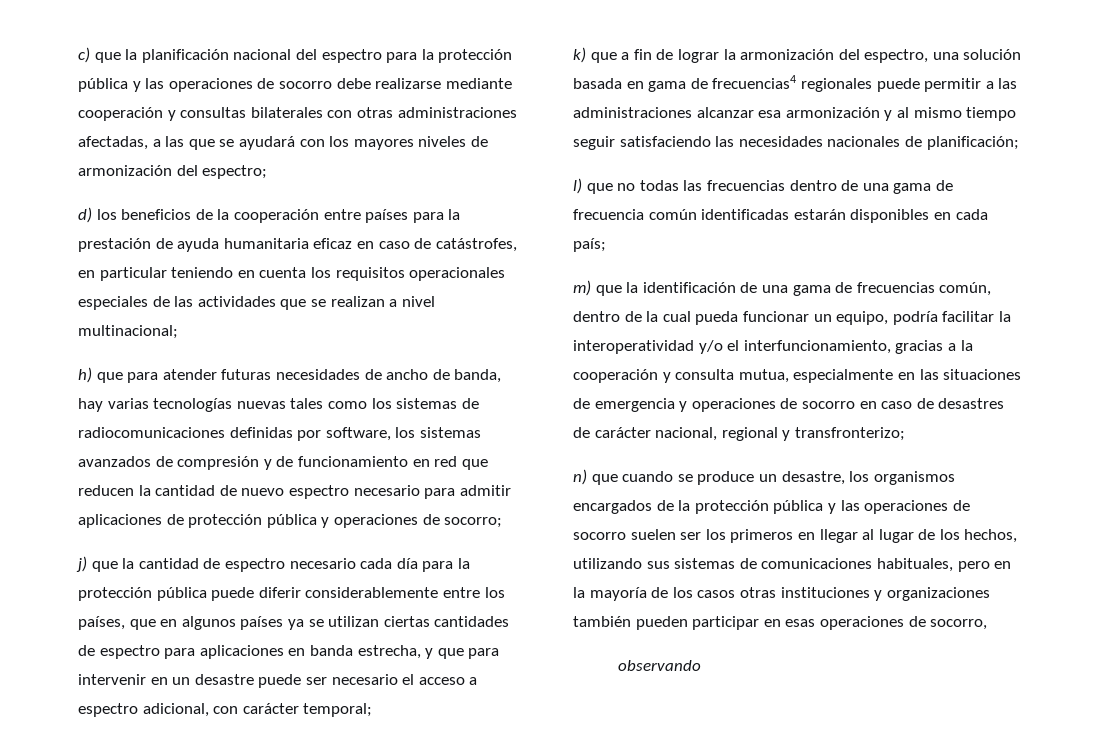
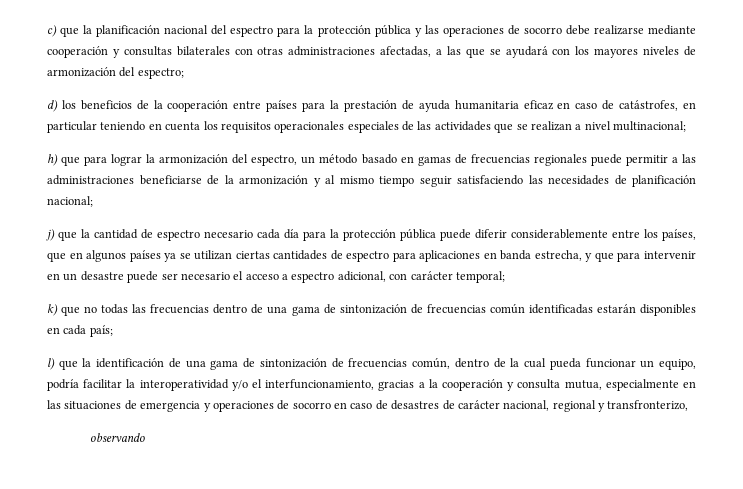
- h) que para atender futuras necesidades de ancho de banda, hay varias tecnologías nuevas tales como los sistemas de radiocomunicaciones definidas por software, los sistemas avanzados de compresión y de funcionamiento en red que reducen la cantidad de nuevo espectro necesario para admitir aplicaciones de protección pública y operaciones de socorro;
+ h) que para lograr la armonización del espectro, un método basado en gamas de frecuencias regionales puede permitir a las administraciones beneficiarse de la armonización y al mismo tiempo seguir satisfaciendo las necesidades de planificación nacional;
- k) que a fin de lograr la armonización del espectro, una solución basada en gama de frecuencias4 regionales puede permitir a las administraciones alcanzar esa armonización y al mismo tiempo seguir satisfaciendo las necesidades nacionales de planificación;
- l) que no todas las frecuencias dentro de una gama de frecuencia común identificadas estarán disponibles en cada país;
+ k) que no todas las frecuencias dentro de una gama de sintonización de frecuencias común identificadas estarán disponibles en cada país;
- m) que la identificación de una gama de frecuencias común, dentro de la cual pueda funcionar un equipo, podría facilitar la interoperatividad y/o el interfuncionamiento, gracias a la cooperación y consulta mutua, especialmente en las situaciones de emergencia y operaciones de socorro en caso de desastres de carácter nacional, regional y transfronterizo;
- n) que cuando se produce un desastre, los organismos encargados de la protección pública y las operaciones de socorro suelen ser los primeros en llegar al lugar de los hechos, utilizando sus sistemas de comunicaciones habituales, pero en la mayoría de los casos otras instituciones y organizaciones también pueden participar en esas operaciones de socorro,
+ l) que la identificación de una gama de sintonización de frecuencias común, dentro de la cual pueda funcionar un equipo, podría facilitar la interoperatividad y/o el interfuncionamiento, gracias a la cooperación y consulta mutua, especialmente en las situaciones de emergencia y operaciones de socorro en caso de desastres de carácter nacional, regional y transfronterizo,

